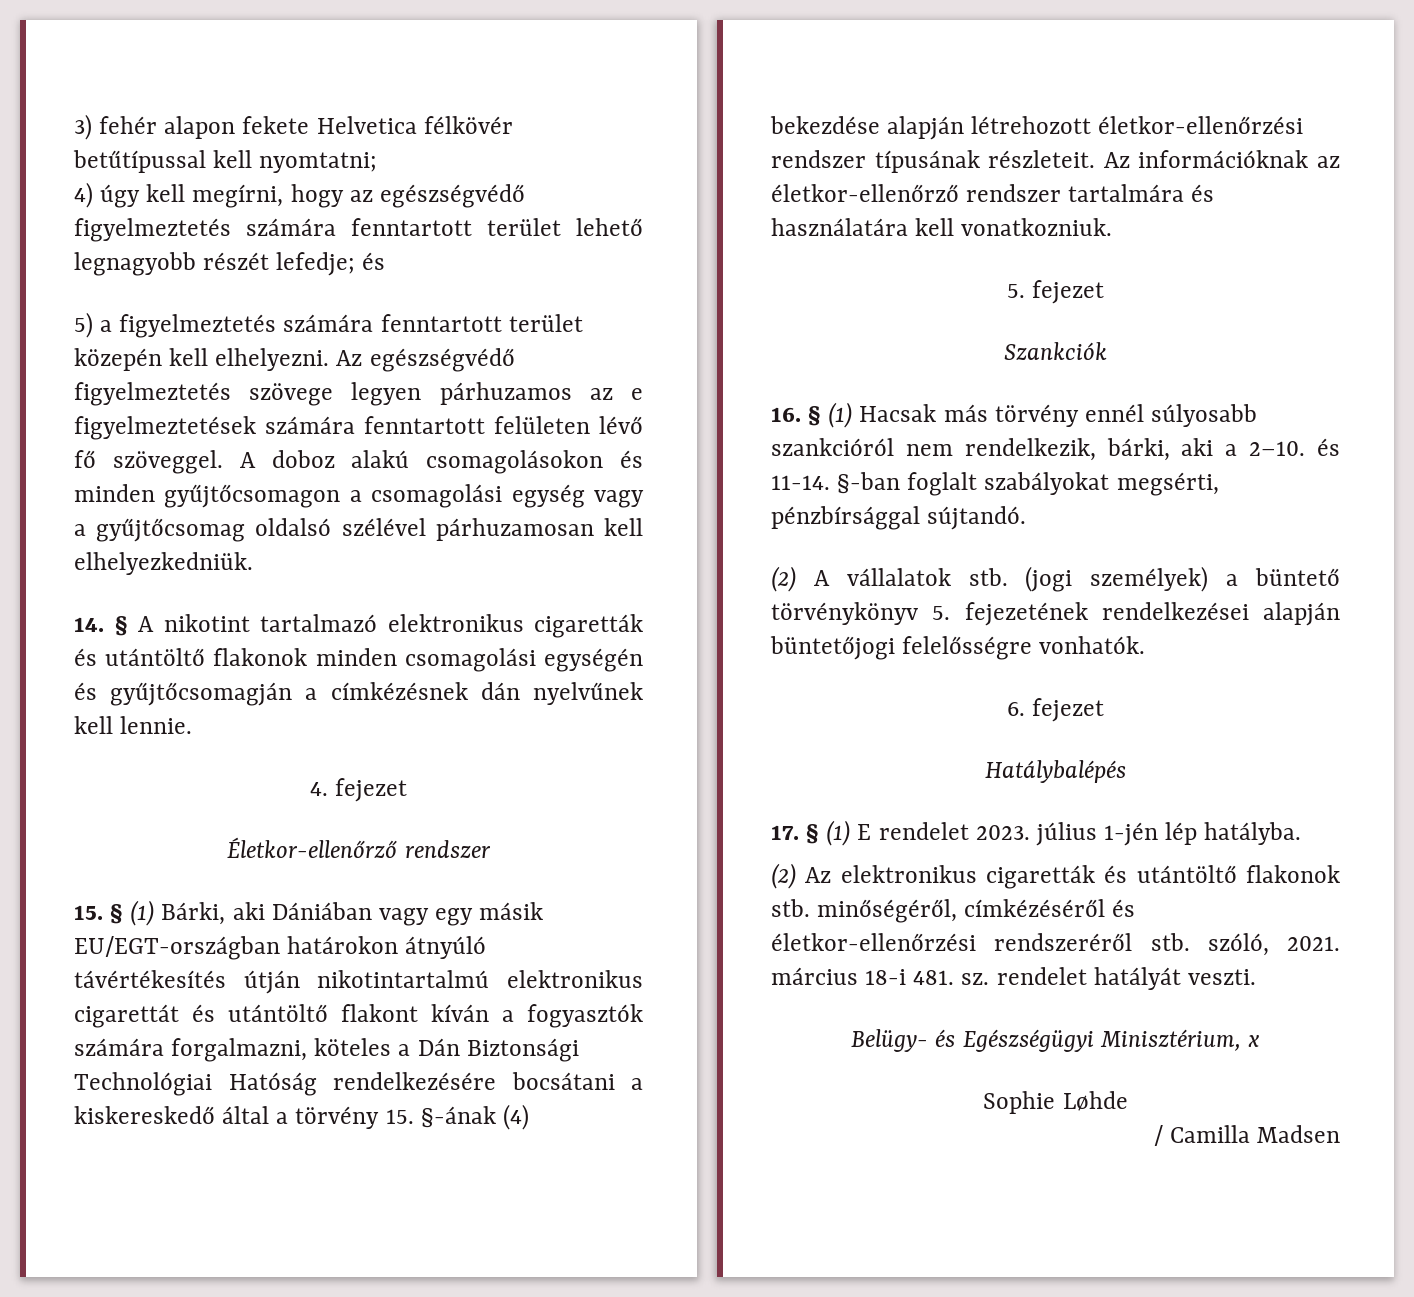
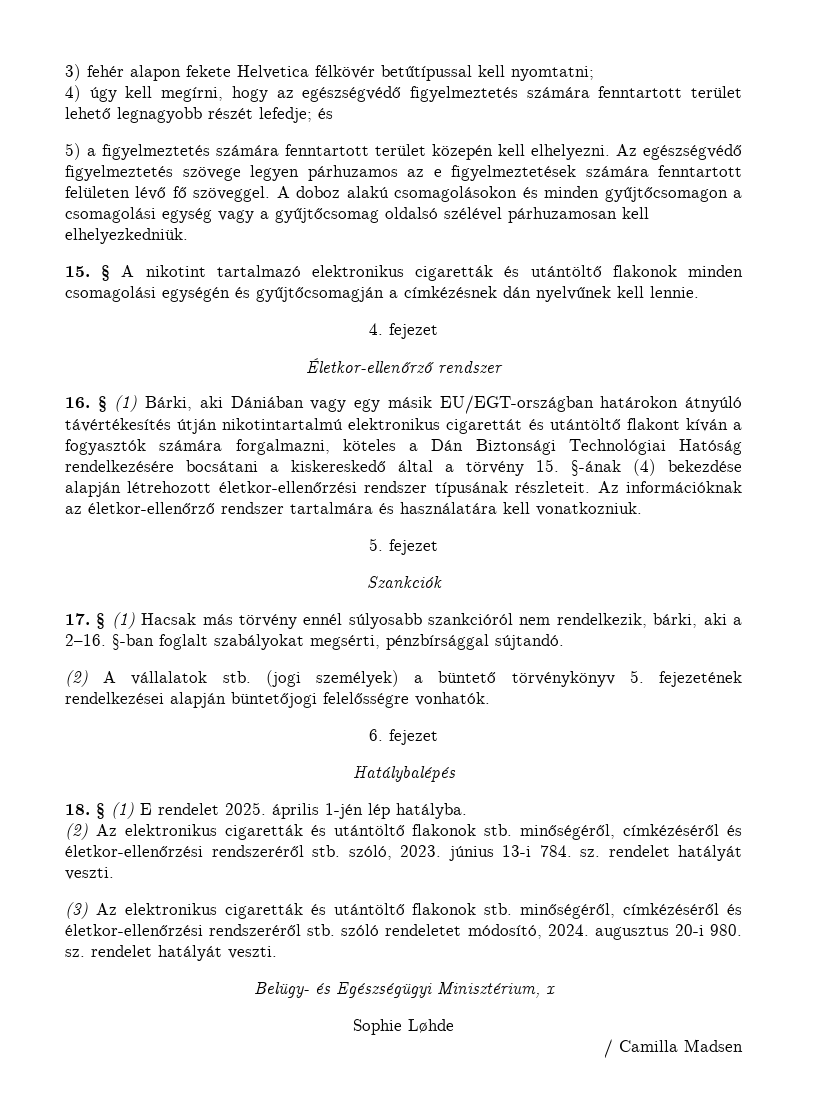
- 14. § A nikotint tartalmazó elektronikus cigaretták és utántöltő flakonok minden csomagolási egységén és gyűjtőcsomagján a címkézésnek dán nyelvűnek kell lennie.
+ 15. § A nikotint tartalmazó elektronikus cigaretták és utántöltő flakonok minden csomagolási egységén és gyűjtőcsomagján a címkézésnek dán nyelvűnek kell lennie.
- 15. § (1) Bárki, aki Dániában vagy egy másik EU/EGT-országban határokon átnyúló távértékesítés útján nikotintartalmú elektronikus cigarettát és utántöltő flakont kíván a fogyasztók számára forgalmazni, köteles a Dán Biztonsági Technológiai Hatóság rendelkezésére bocsátani a kiskereskedő által a törvény 15. §-ának (4) bekezdése alapján létrehozott életkor-ellenőrzési rendszer típusának részleteit.
+ 16. § (1) Bárki, aki Dániában vagy egy másik EU/EGT-országban határokon átnyúló távértékesítés útján nikotintartalmú elektronikus cigarettát és utántöltő flakont kíván a fogyasztók számára forgalmazni, köteles a Dán Biztonsági Technológiai Hatóság rendelkezésére bocsátani a kiskereskedő által a törvény 15. §-ának (4) bekezdése alapján létrehozott életkor-ellenőrzési rendszer típusának részleteit.
- 16. § (1) Hacsak más törvény ennél súlyosabb szankcióról nem rendelkezik, bárki, aki a 2–10. és 11-14.
+ 17. § (1) Hacsak más törvény ennél súlyosabb szankcióról nem rendelkezik, bárki, aki a 2–16.
- 17. § (1) E rendelet 2023. július 1-jén lép hatályba.
+ 18. § (1) E rendelet 2025. április 1-jén lép hatályba.
- (2) Az elektronikus cigaretták és utántöltő flakonok stb. minőségéről, címkézéséről és életkor-ellenőrzési rendszeréről stb. szóló, 2021. március 18-i 481. sz. rendelet hatályát veszti.
+ (2) Az elektronikus cigaretták és utántöltő flakonok stb. minőségéről, címkézéséről és életkor-ellenőrzési rendszeréről stb. szóló, 2023. június 13-i 784. sz. rendelet hatályát veszti.
+ (3) Az elektronikus cigaretták és utántöltő flakonok stb. minőségéről, címkézéséről és életkor-ellenőrzési rendszeréről stb. szóló rendeletet módosító, 2024. augusztus 20-i 980. sz. rendelet hatályát veszti.

